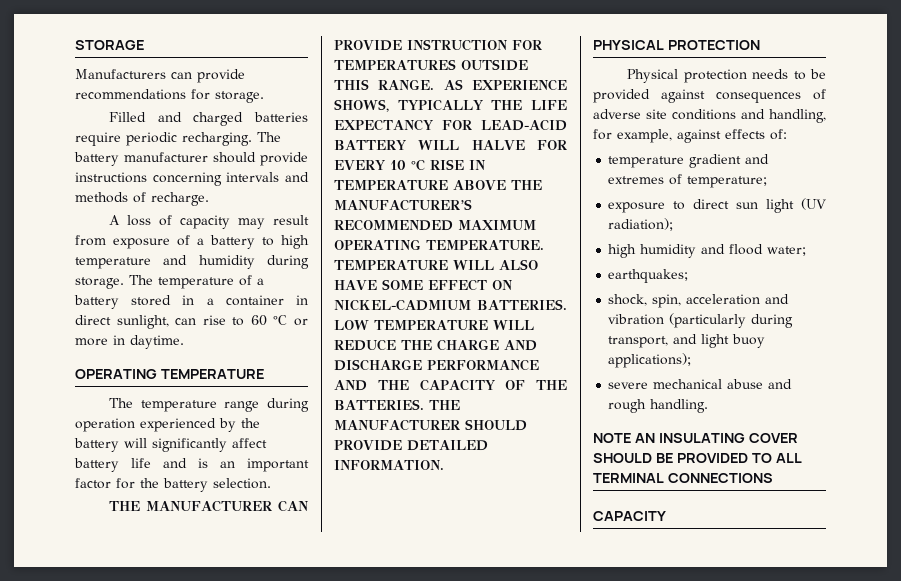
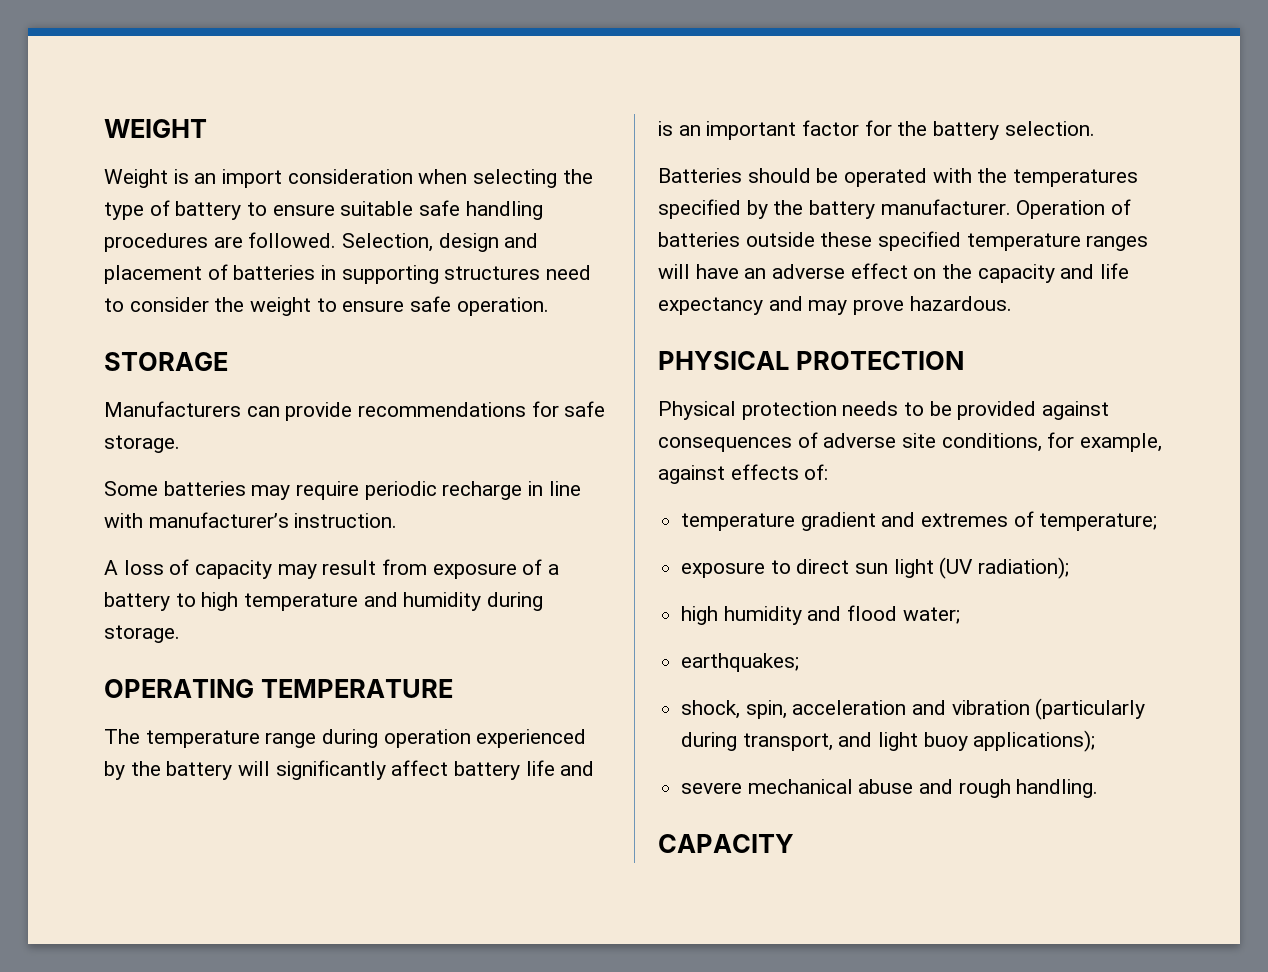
+ WEIGHT
+ Weight is an import consideration when selecting the type of battery to ensure suitable safe handling procedures are followed. Selection, design and placement of batteries in supporting structures need to consider the weight to ensure safe operation.
- Manufacturers can provide recommendations for storage.
- Filled and charged batteries require periodic recharging. The battery manufacturer should provide instructions concerning intervals and methods of recharge.
+ Manufacturers can provide recommendations for safe storage.
+ Some batteries may require periodic recharge in line with manufacturer’s instruction.
- The temperature of a battery stored in a container in direct sunlight, can rise to 60 °C or more in daytime.
- THE MANUFACTURER CAN PROVIDE INSTRUCTION FOR TEMPERATURES OUTSIDE THIS RANGE. AS EXPERIENCE SHOWS, TYPICALLY THE LIFE EXPECTANCY FOR LEAD-ACID BATTERY WILL HALVE FOR EVERY 10 °C RISE IN TEMPERATURE ABOVE THE MANUFACTURER’S RECOMMENDED MAXIMUM OPERATING TEMPERATURE. TEMPERATURE WILL ALSO HAVE SOME EFFECT ON NICKEL-CADMIUM BATTERIES. LOW TEMPERATURE WILL REDUCE THE CHARGE AND DISCHARGE PERFORMANCE AND THE CAPACITY OF THE BATTERIES. THE MANUFACTURER SHOULD PROVIDE DETAILED INFORMATION.
+ Batteries should be operated with the temperatures specified by the battery manufacturer. Operation of batteries outside these specified temperature ranges will have an adverse effect on the capacity and life expectancy and may prove hazardous.
- Physical protection needs to be provided against consequences of adverse site conditions and handling, for example, against effects of:
+ Physical protection needs to be provided against consequences of adverse site conditions, for example, against effects of:
- NOTE AN INSULATING COVER SHOULD BE PROVIDED TO ALL TERMINAL CONNECTIONS

